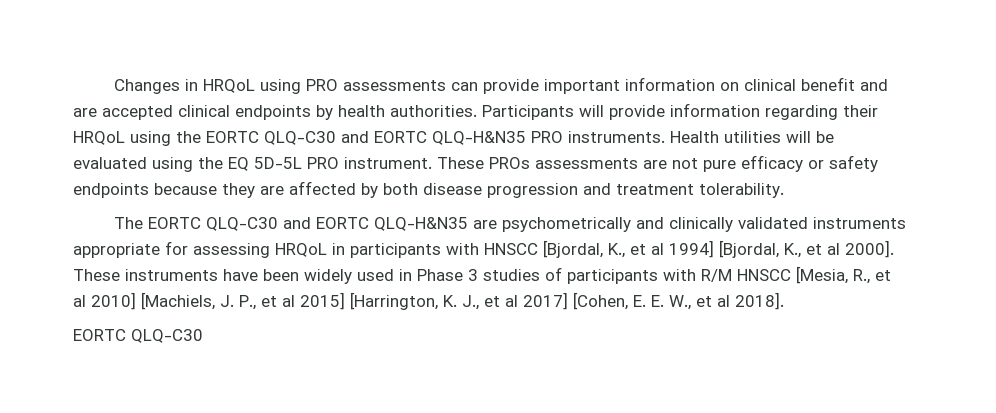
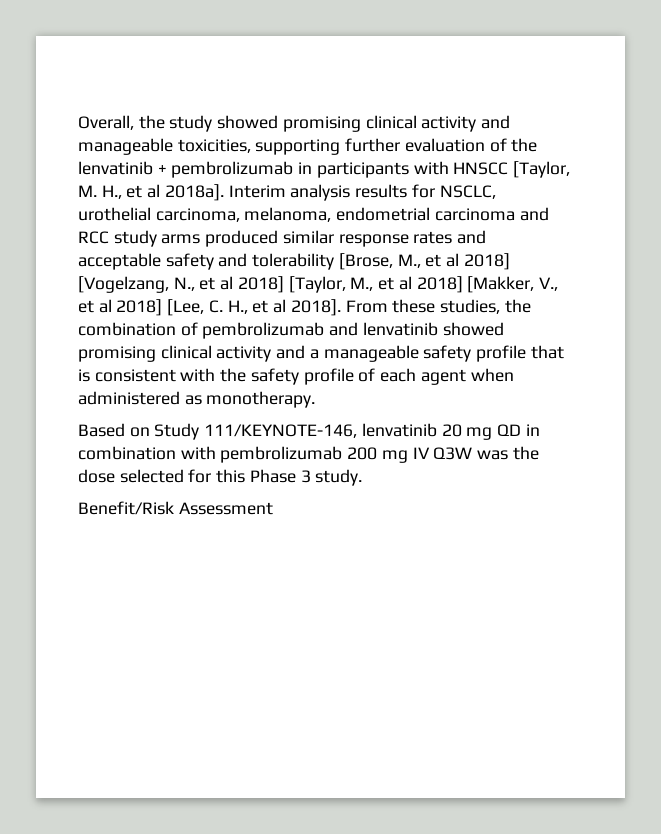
- Changes in HRQoL using PRO assessments can provide important information on clinical benefit and are accepted clinical endpoints by health authorities. Participants will provide information regarding their HRQoL using the EORTC QLQ-C30 and EORTC QLQ-H&N35 PRO instruments. Health utilities will be evaluated using the EQ 5D-5L PRO instrument. These PROs assessments are not pure efficacy or safety endpoints because they are affected by both disease progression and treatment tolerability.
- The EORTC QLQ-C30 and EORTC QLQ-H&N35 are psychometrically and clinically validated instruments appropriate for assessing HRQoL in participants with HNSCC [Bjordal, K., et al 1994] [Bjordal, K., et al 2000]. These instruments have been widely used in Phase 3 studies of participants with R/M HNSCC [Mesia, R., et al 2010] [Machiels, J. P., et al 2015] [Harrington, K. J., et al 2017] [Cohen, E. E. W., et al 2018].
- EORTC QLQ-C30
+ Overall, the study showed promising clinical activity and manageable toxicities, supporting further evaluation of the lenvatinib + pembrolizumab in participants with HNSCC [Taylor, M. H., et al 2018a]. Interim analysis results for NSCLC, urothelial carcinoma, melanoma, endometrial carcinoma and RCC study arms produced similar response rates and acceptable safety and tolerability [Brose, M., et al 2018] [Vogelzang, N., et al 2018] [Taylor, M., et al 2018] [Makker, V., et al 2018] [Lee, C. H., et al 2018]. From these studies, the combination of pembrolizumab and lenvatinib showed promising clinical activity and a manageable safety profile that is consistent with the safety profile of each agent when administered as monotherapy.
+ Based on Study 111/KEYNOTE-146, lenvatinib 20 mg QD in combination with pembrolizumab 200 mg IV Q3W was the dose selected for this Phase 3 study.
+ Benefit/Risk Assessment

